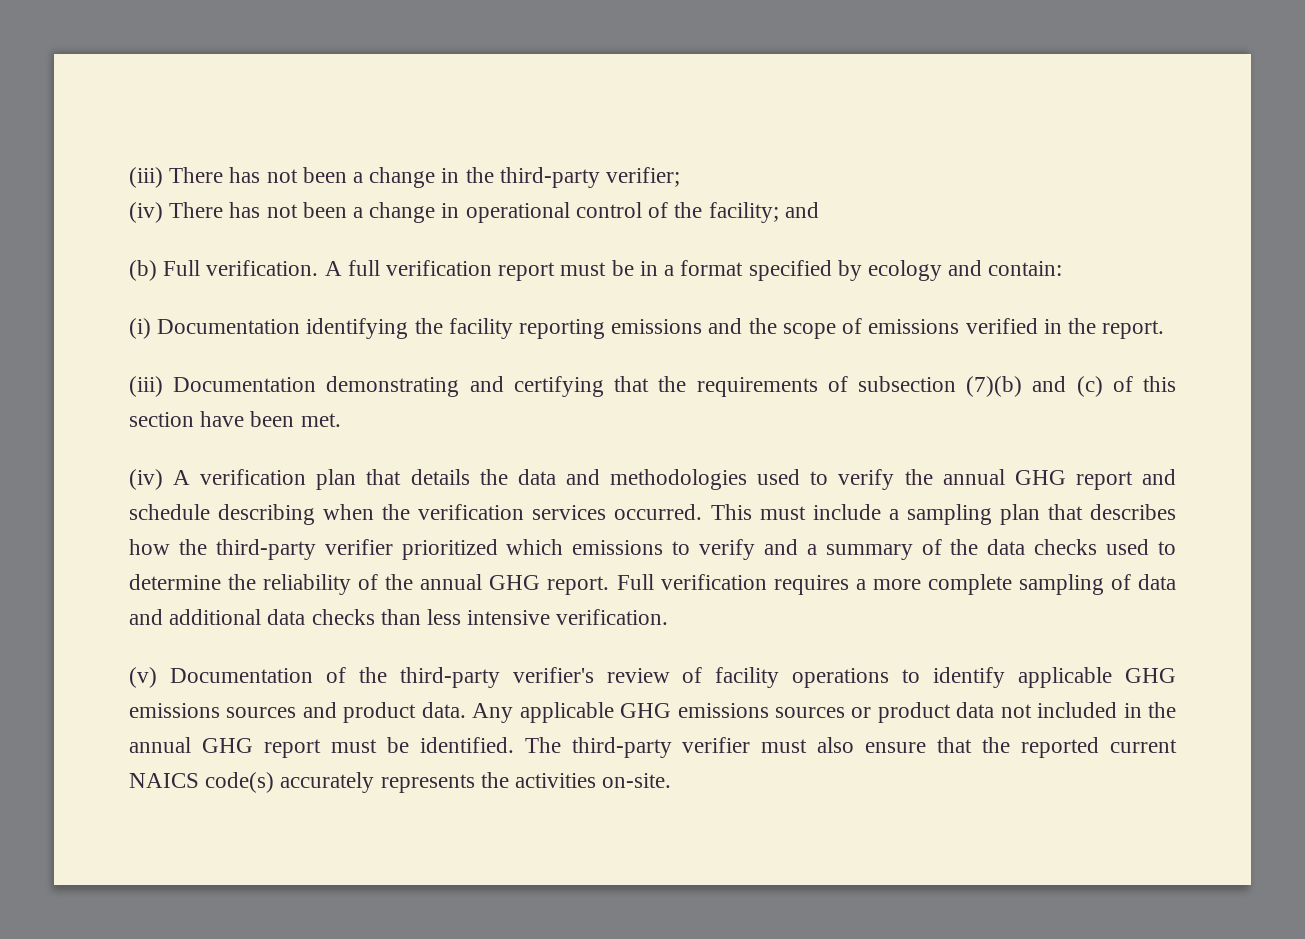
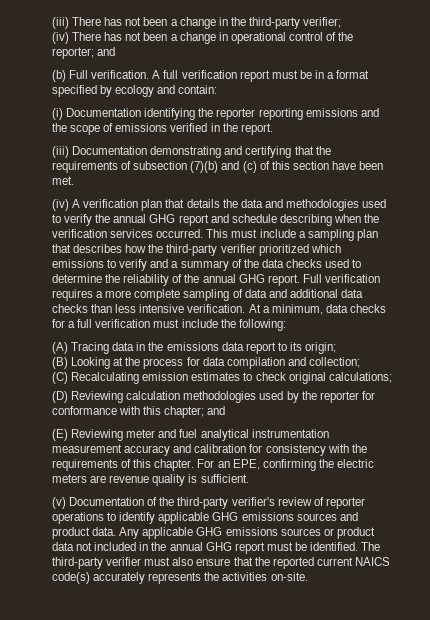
- (iv) There has not been a change in operational control of the facility; and
+ (iv) There has not been a change in operational control of the reporter; and
- (i) Documentation identifying the facility reporting emissions and the scope of emissions verified in the report.
+ (i) Documentation identifying the reporter reporting emissions and the scope of emissions verified in the report.
+ At a minimum, data checks for a full verification must include the following:
+ (A) Tracing data in the emissions data report to its origin;
+ (B) Looking at the process for data compilation and collection;
+ (C) Recalculating emission estimates to check original calculations;
+ (D) Reviewing calculation methodologies used by the reporter for conformance with this chapter; and
+ (E) Reviewing meter and fuel analytical instrumentation measurement accuracy and calibration for consistency with the requirements of this chapter. For an EPE, confirming the electric meters are revenue quality is sufficient.
- (v) Documentation of the third-party verifier's review of facility operations to identify applicable GHG emissions sources and product data.
+ (v) Documentation of the third-party verifier's review of reporter operations to identify applicable GHG emissions sources and product data.

